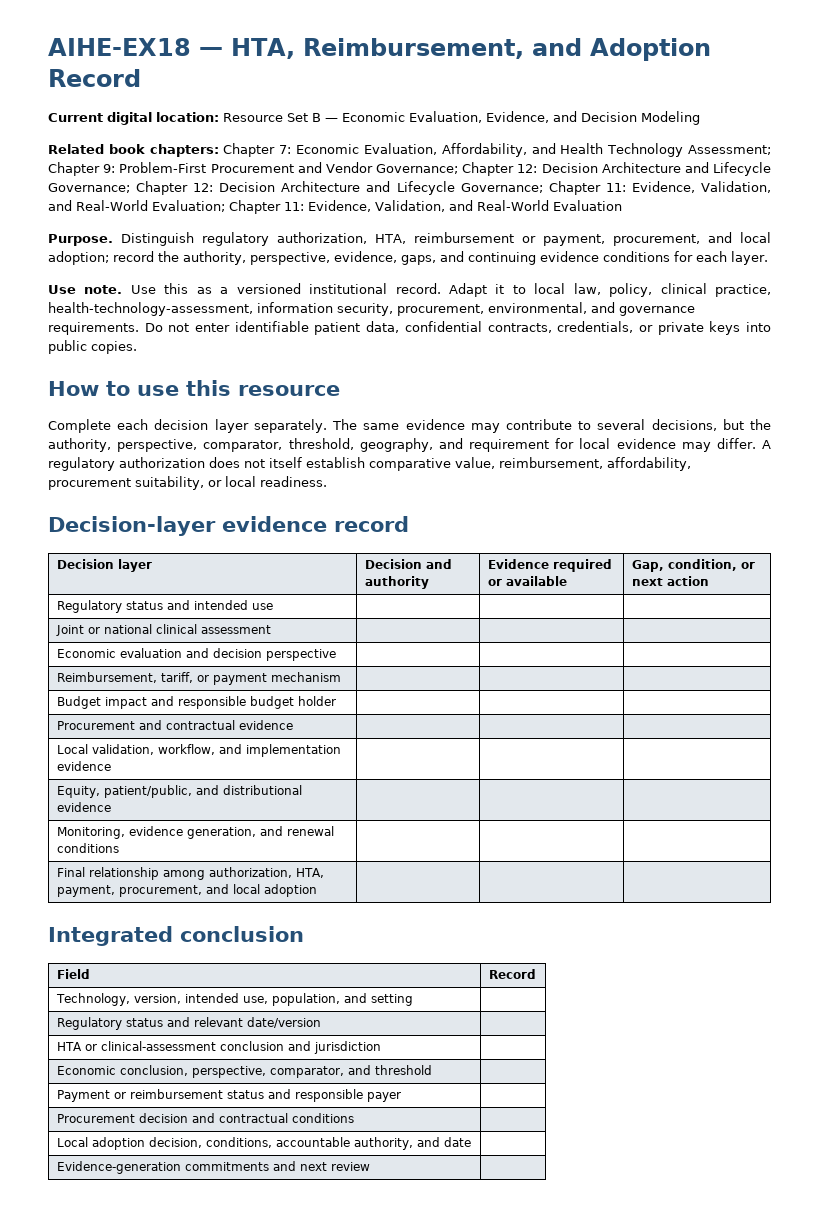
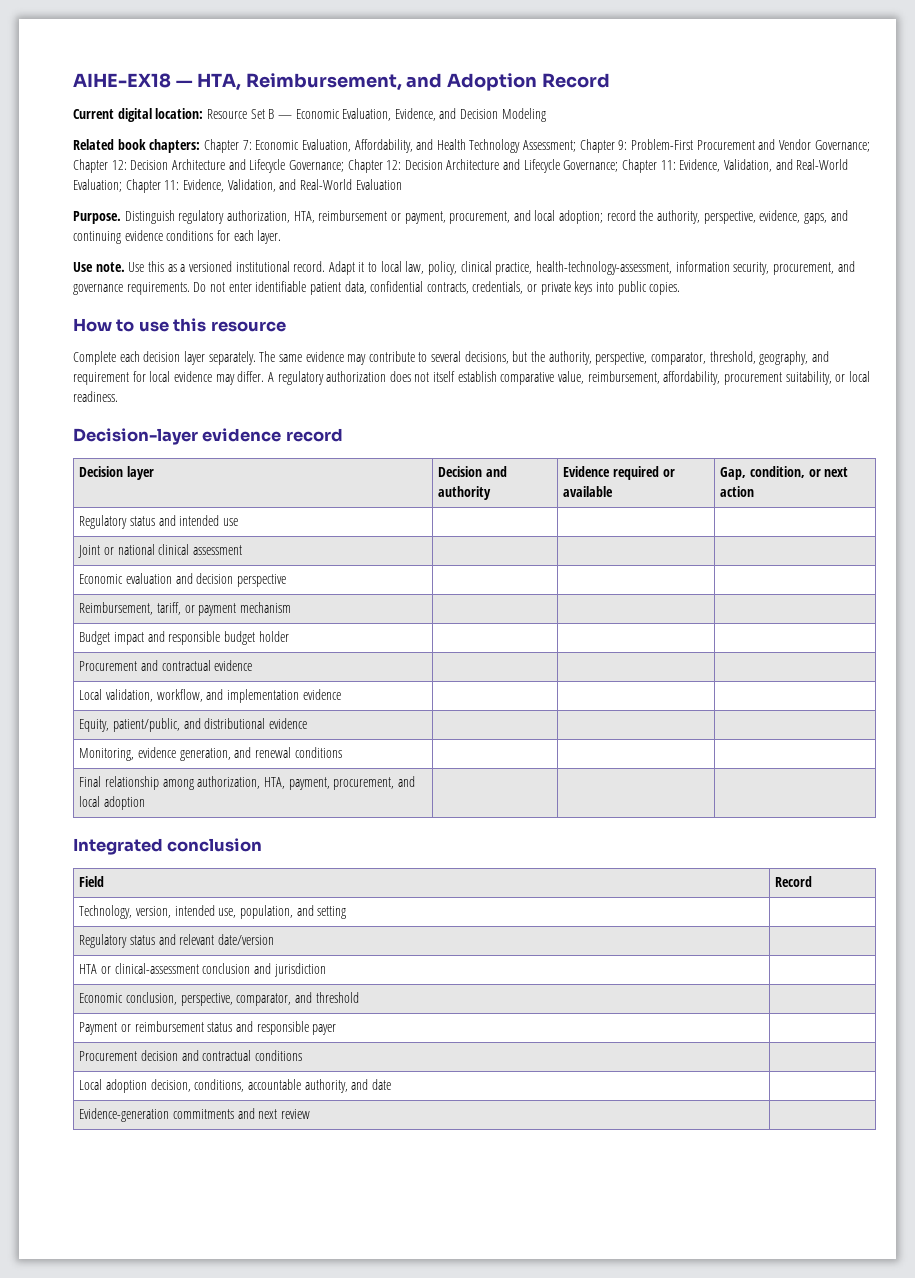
- Adapt it to local law, policy, clinical practice, health-technology-assessment, information security, procurement, environmental, and governance requirements.
+ Adapt it to local law, policy, clinical practice, health-technology-assessment, information security, procurement, and governance requirements.

